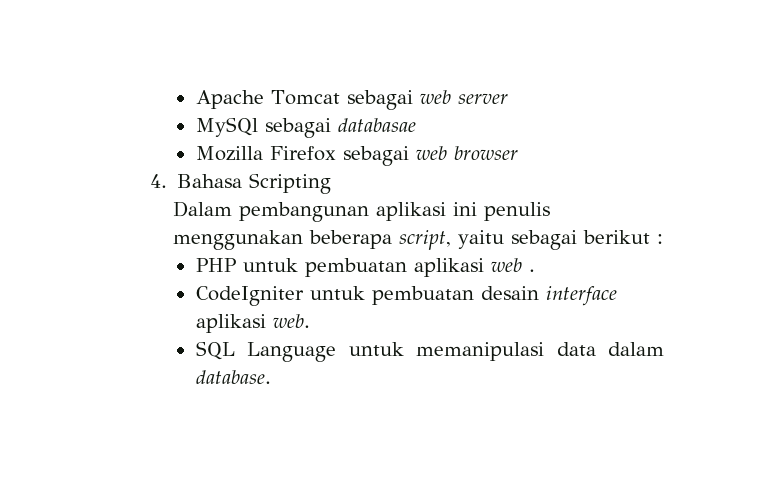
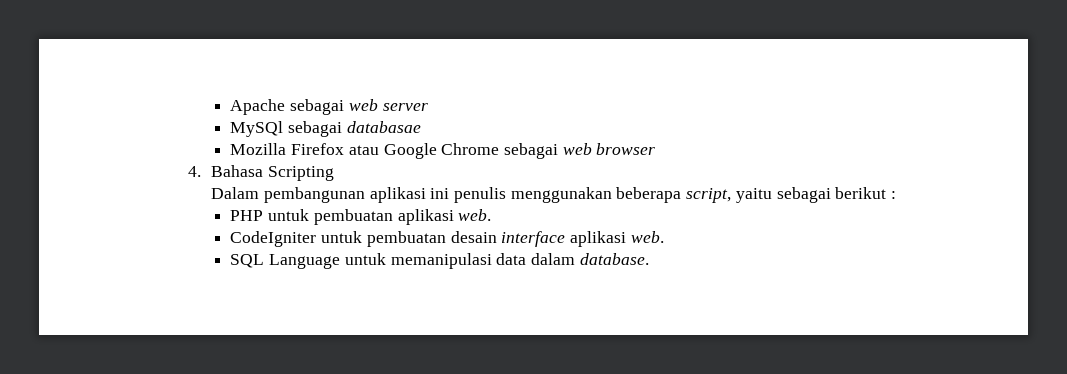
- Apache Tomcat sebagai web server
+ Apache sebagai web server
- Mozilla Firefox sebagai web browser
+ Mozilla Firefox atau Google Chrome sebagai web browser
- PHP untuk pembuatan aplikasi web .
+ PHP untuk pembuatan aplikasi web.

